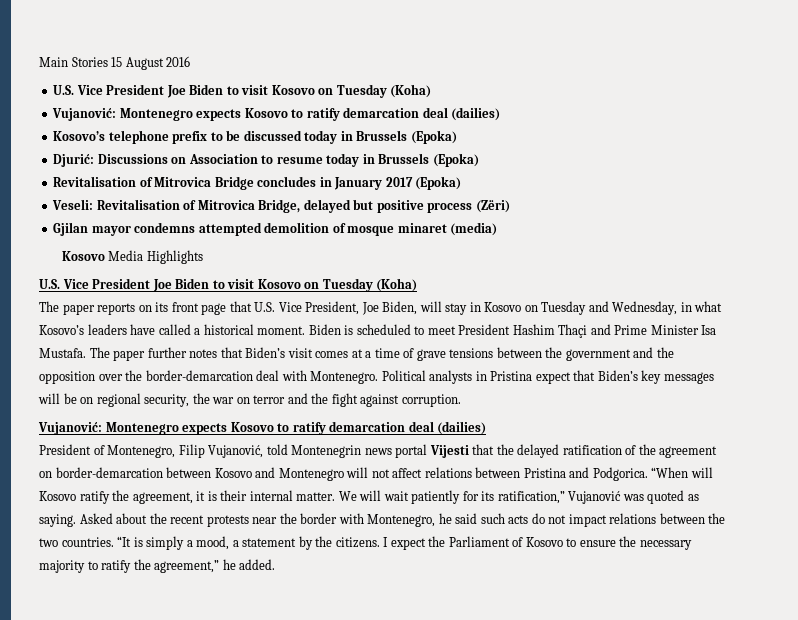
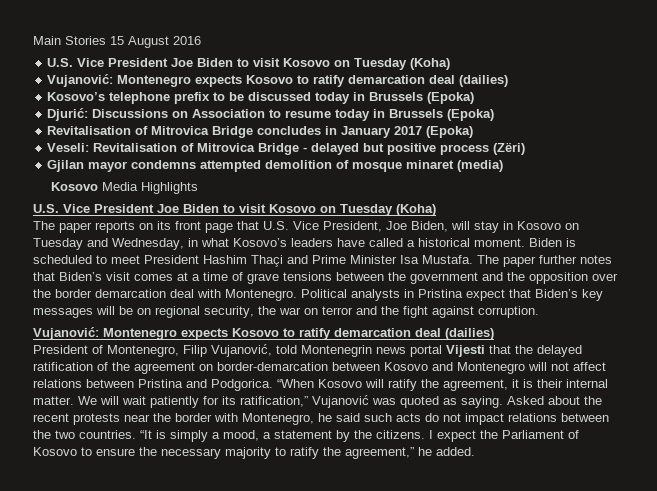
- Veseli: Revitalisation of Mitrovica Bridge, delayed but positive process (Zëri)
+ Veseli: Revitalisation of Mitrovica Bridge - delayed but positive process (Zëri)
- The paper further notes that Biden’s visit comes at a time of grave tensions between the government and the opposition over the border-demarcation deal with Montenegro.
+ The paper further notes that Biden’s visit comes at a time of grave tensions between the government and the opposition over the border demarcation deal with Montenegro.
- “When will Kosovo ratify the agreement, it is their internal matter.
+ “When Kosovo will ratify the agreement, it is their internal matter.

